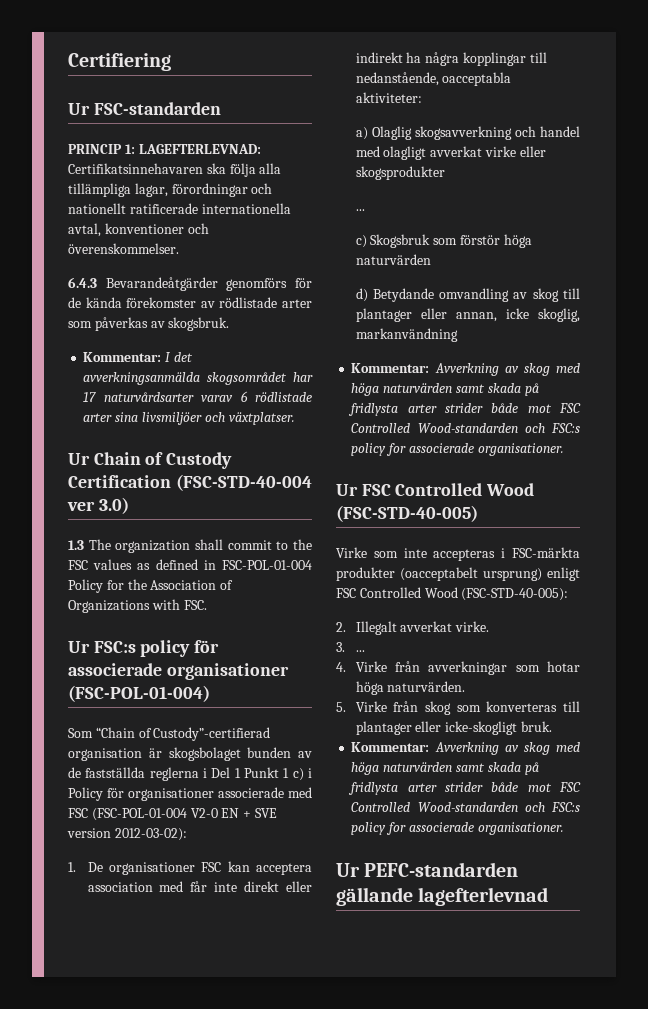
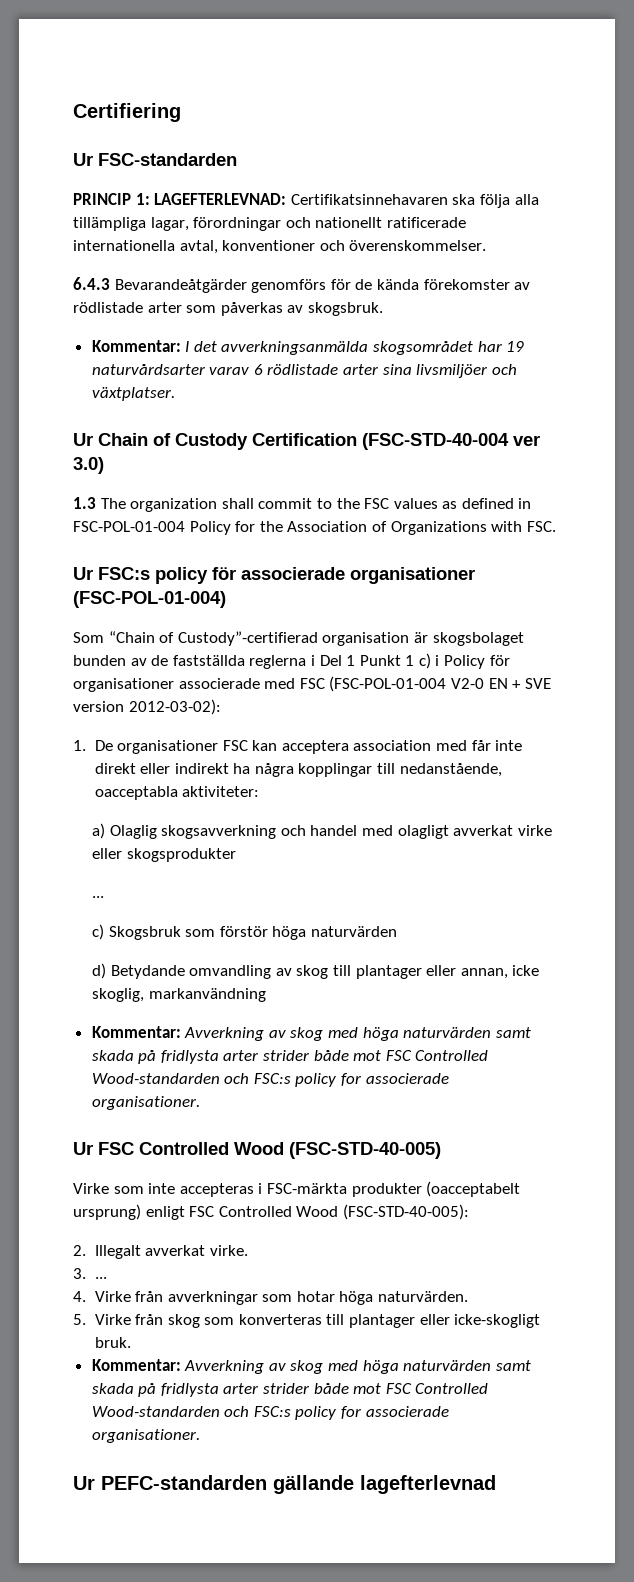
- Kommentar: I det avverkningsanmälda skogsområdet har 17 naturvårdsarter varav 6 rödlistade arter sina livsmiljöer och växtplatser.
+ Kommentar: I det avverkningsanmälda skogsområdet har 19 naturvårdsarter varav 6 rödlistade arter sina livsmiljöer och växtplatser.

